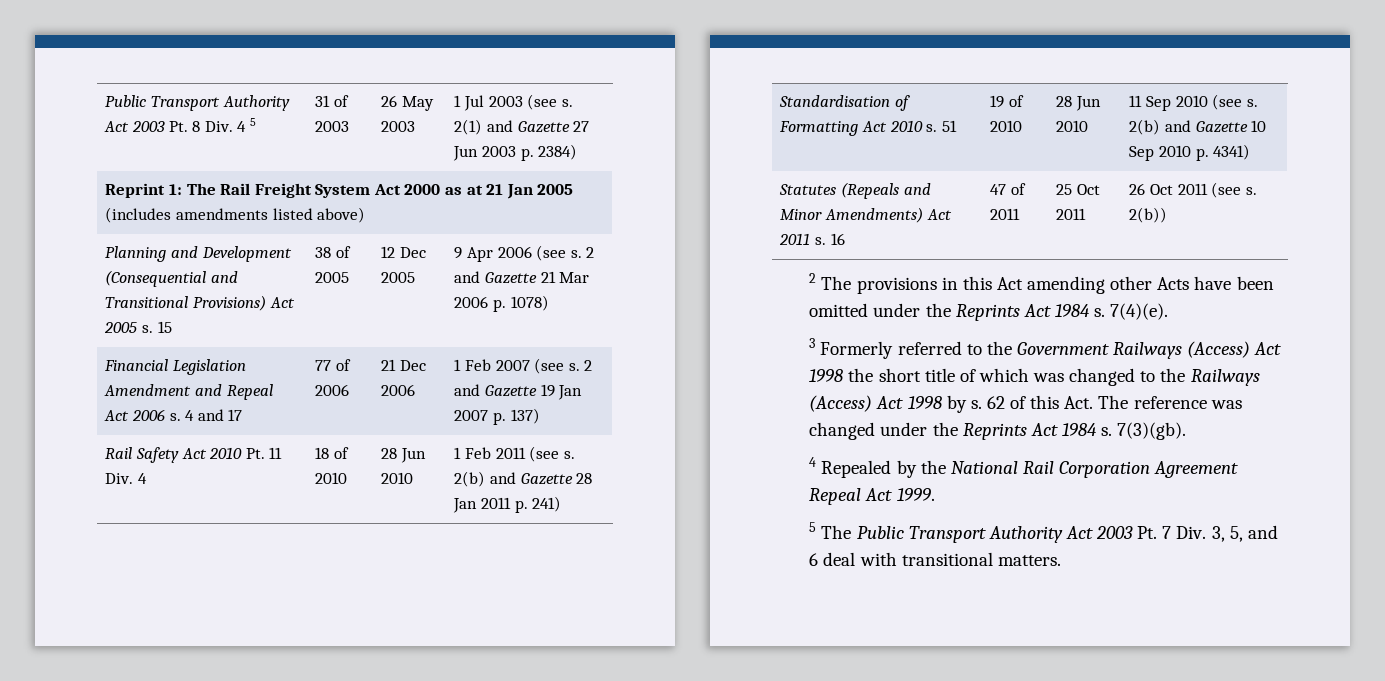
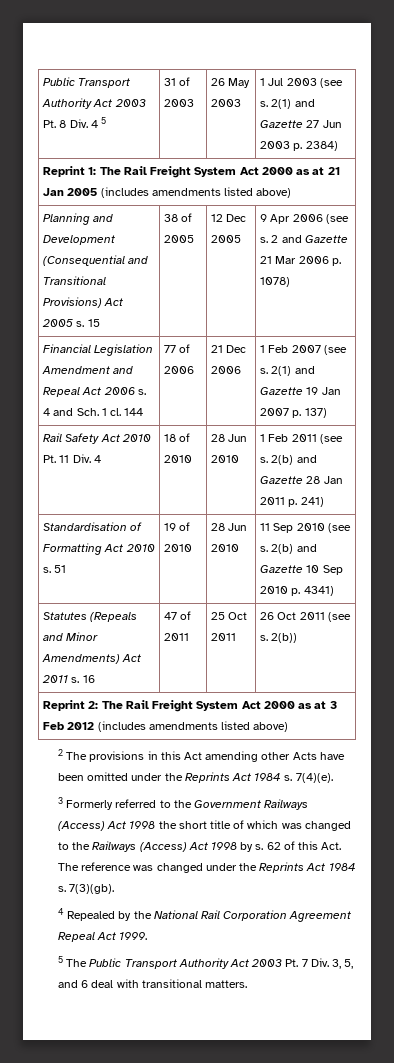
- Financial Legislation Amendment and Repeal Act 2006 s. 4 and 17 | 77 of 2006 | 21 Dec 2006 | 1 Feb 2007 (see s. 2 and Gazette 19 Jan 2007 p. 137)
+ Financial Legislation Amendment and Repeal Act 2006 s. 4 and Sch. 1 cl. 144 | 77 of 2006 | 21 Dec 2006 | 1 Feb 2007 (see s. 2(1) and Gazette 19 Jan 2007 p. 137)
+ Reprint 2: The Rail Freight System Act 2000 as at 3 Feb 2012 (includes amendments listed above)

